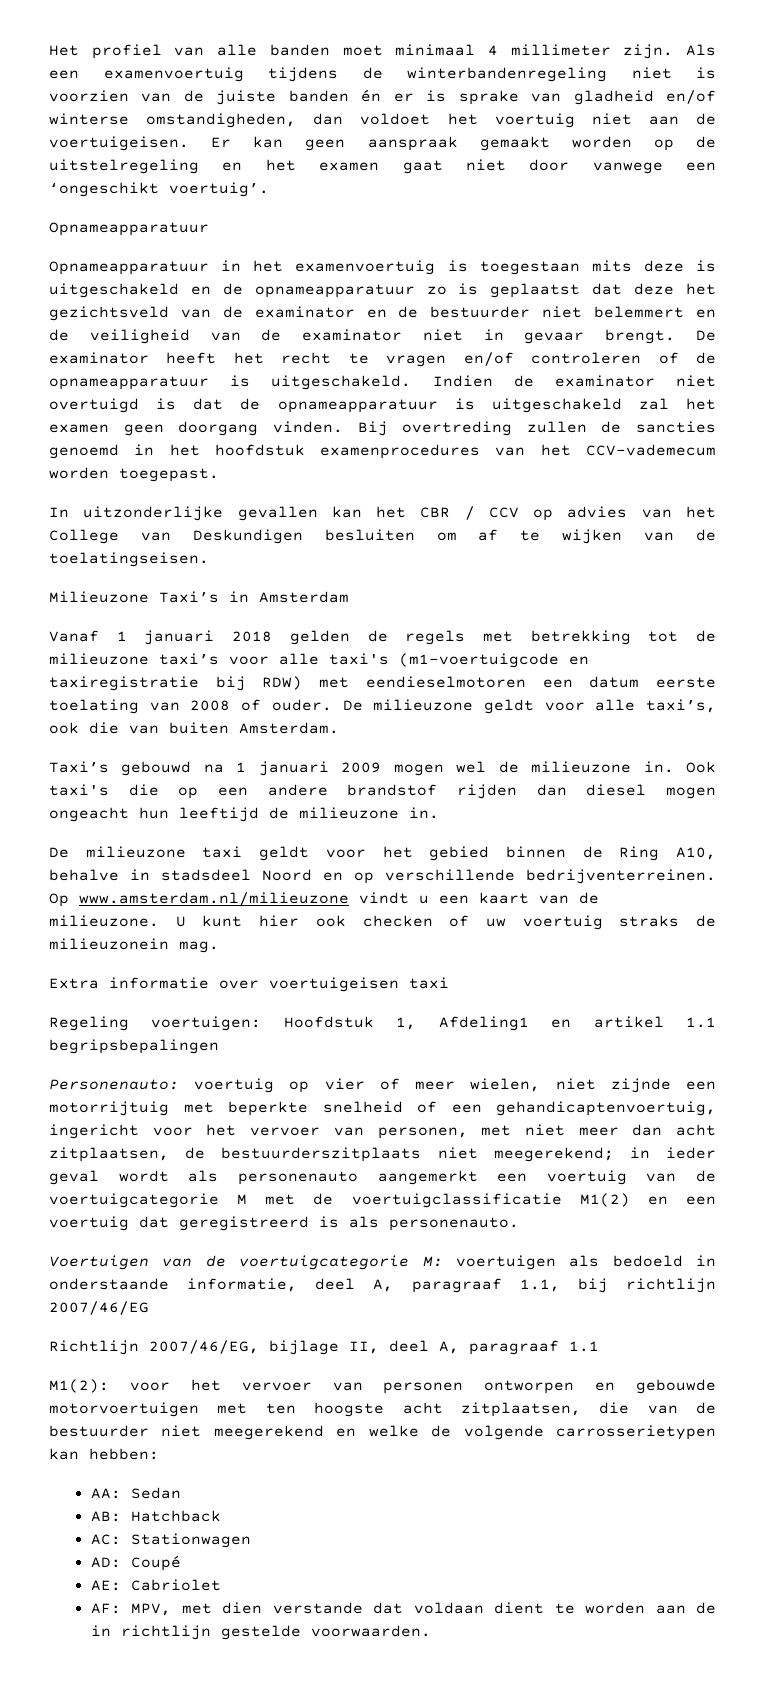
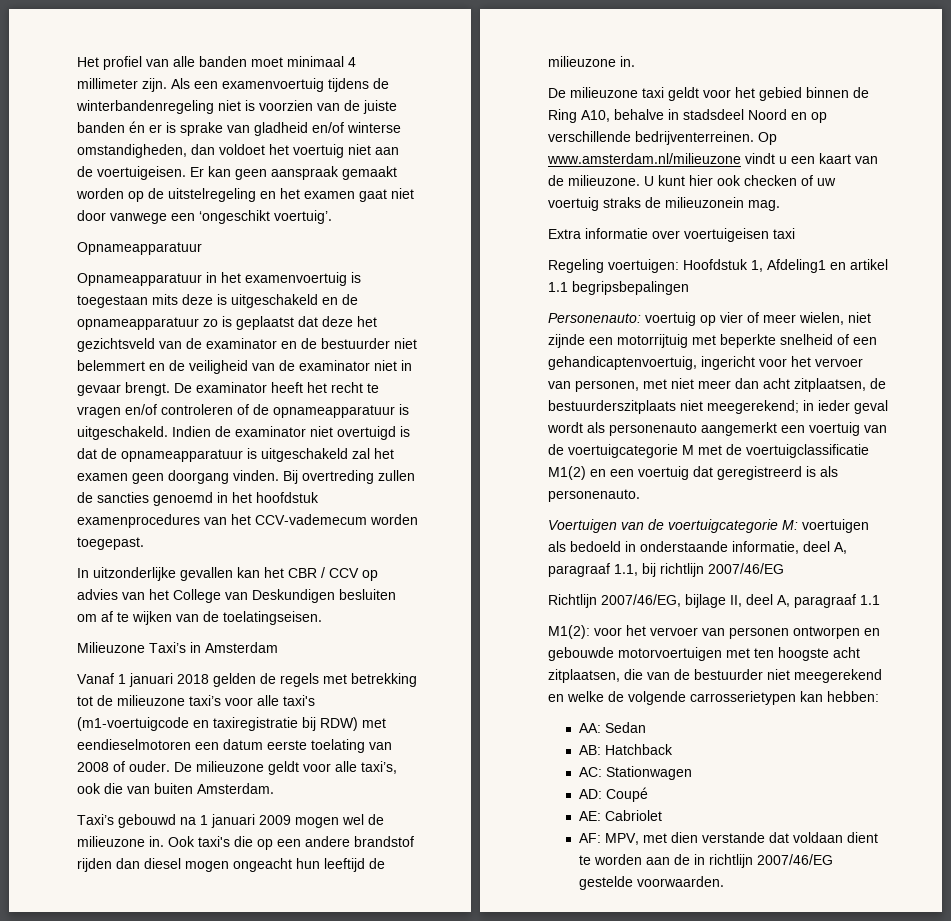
- AF: MPV, met dien verstande dat voldaan dient te worden aan de in richtlijn gestelde voorwaarden.
+ AF: MPV, met dien verstande dat voldaan dient te worden aan de in richtlijn 2007/46/EG gestelde voorwaarden.

